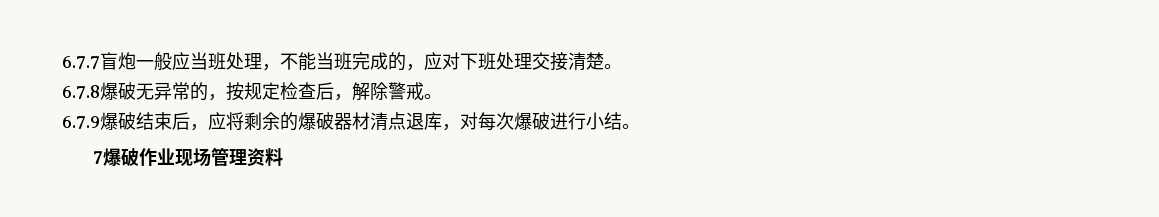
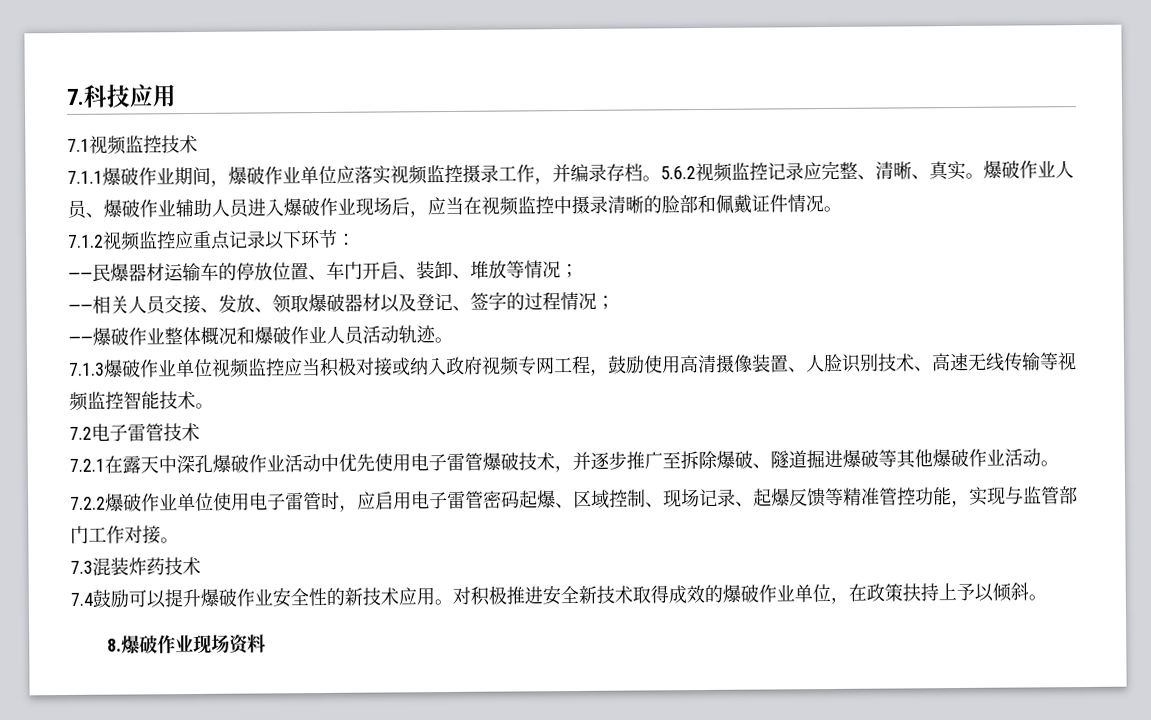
- 6.7.7盲炮一般应当班处理，不能当班完成的，应对下班处理交接清楚。
- 6.7.8爆破无异常的，按规定检查后，解除警戒。
- 6.7.9爆破结束后，应将剩余的爆破器材清点退库，对每次爆破进行小结。
- 7爆破作业现场管理资料
+ 7.科技应用
+ 7.1视频监控技术
+ 7.1.1爆破作业期间，爆破作业单位应落实视频监控摄录工作，并编录存档。5.6.2视频监控记录应完整、清晰、真实。爆破作业人员、爆破作业辅助人员进入爆破作业现场后，应当在视频监控中摄录清晰的脸部和佩戴证件情况。
+ 7.1.2视频监控应重点记录以下环节：
+ ——民爆器材运输车的停放位置、车门开启、装卸、堆放等情况；
+ ——相关人员交接、发放、领取爆破器材以及登记、签字的过程情况；
+ ——爆破作业整体概况和爆破作业人员活动轨迹。
+ 7.1.3爆破作业单位视频监控应当积极对接或纳入政府视频专网工程，鼓励使用高清摄像装置、人脸识别技术、高速无线传输等视频监控智能技术。
+ 7.2电子雷管技术
+ 7.2.1在露天中深孔爆破作业活动中优先使用电子雷管爆破技术，并逐步推广至拆除爆破、隧道掘进爆破等其他爆破作业活动。
+ 7.2.2爆破作业单位使用电子雷管时，应启用电子雷管密码起爆、区域控制、现场记录、起爆反馈等精准管控功能，实现与监管部门工作对接。
+ 7.3混装炸药技术
+ 7.4鼓励可以提升爆破作业安全性的新技术应用。对积极推进安全新技术取得成效的爆破作业单位，在政策扶持上予以倾斜。
+ 8.爆破作业现场资料

